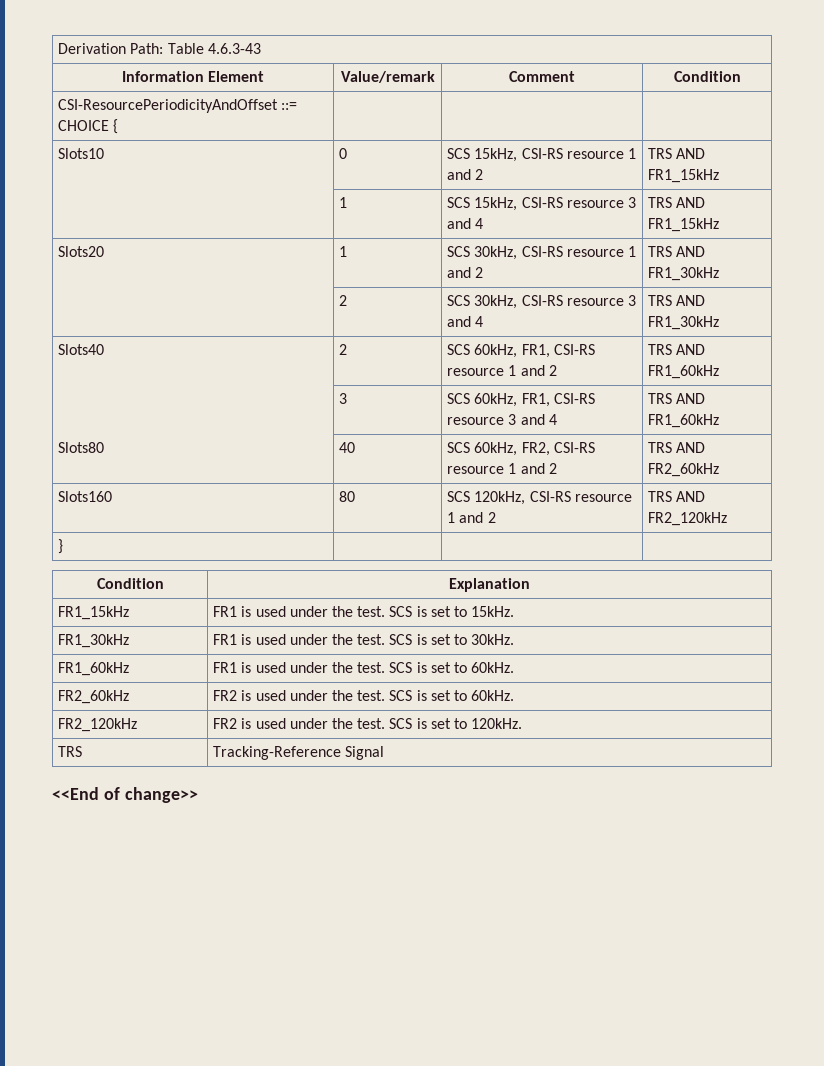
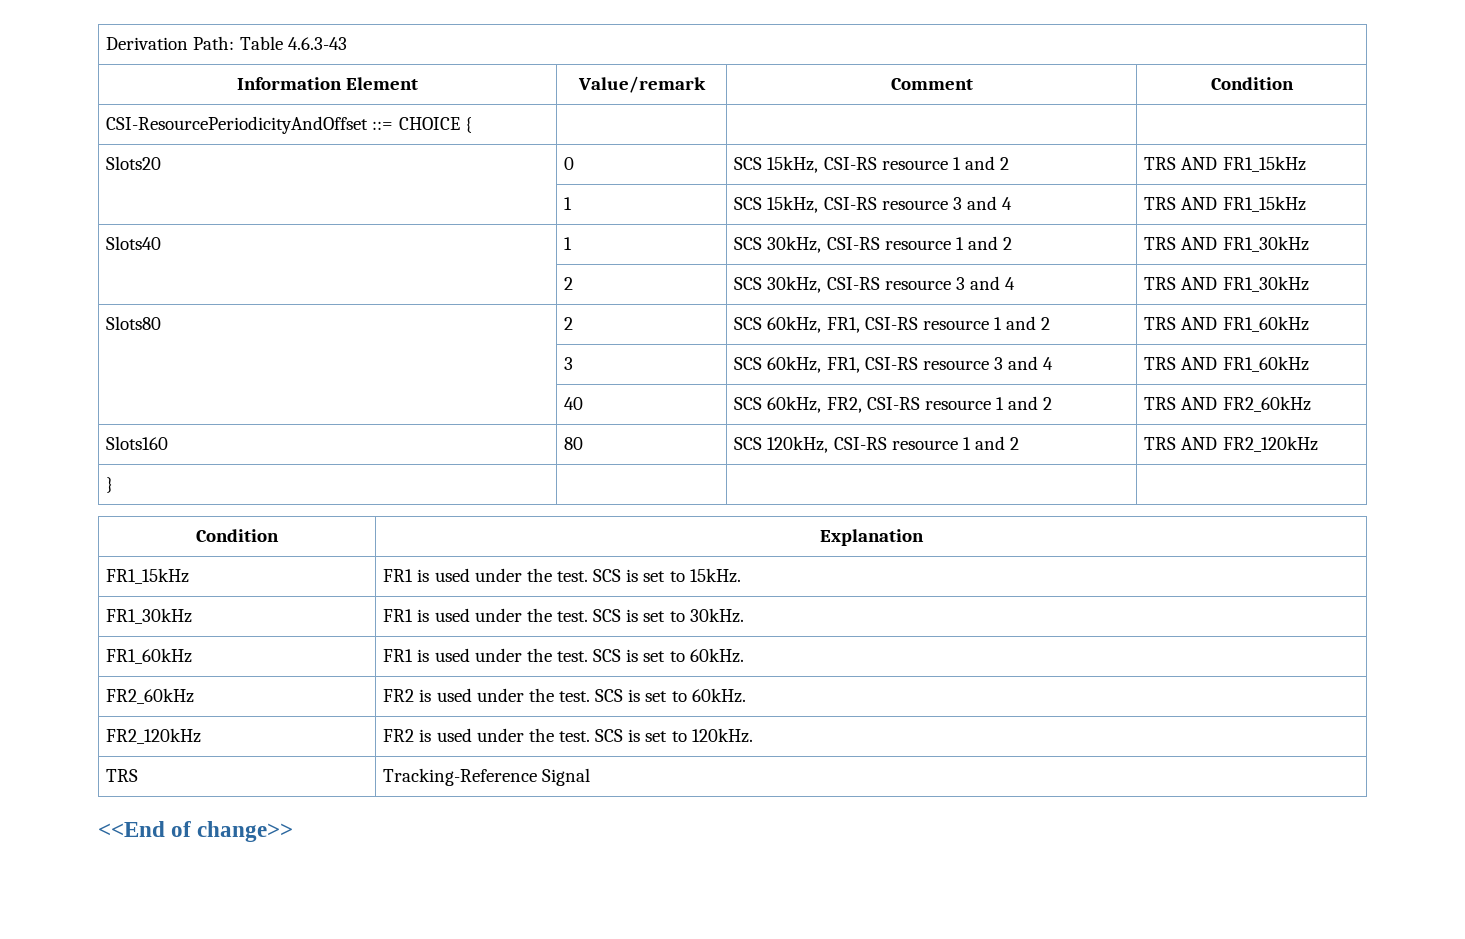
- Slots10 | 0 | SCS 15kHz, CSI-RS resource 1 and 2 | TRS AND FR1_15kHz
+ Slots20 | 0 | SCS 15kHz, CSI-RS resource 1 and 2 | TRS AND FR1_15kHz
- Slots20 | 1 | SCS 30kHz, CSI-RS resource 1 and 2 | TRS AND FR1_30kHz
+ Slots40 | 1 | SCS 30kHz, CSI-RS resource 1 and 2 | TRS AND FR1_30kHz
- Slots40 | 2 | SCS 60kHz, FR1, CSI-RS resource 1 and 2 | TRS AND FR1_60kHz
+ Slots80 | 2 | SCS 60kHz, FR1, CSI-RS resource 1 and 2 | TRS AND FR1_60kHz
- Slots80 | 40 | SCS 60kHz, FR2, CSI-RS resource 1 and 2 | TRS AND FR2_60kHz
+ | 40 | SCS 60kHz, FR2, CSI-RS resource 1 and 2 | TRS AND FR2_60kHz

